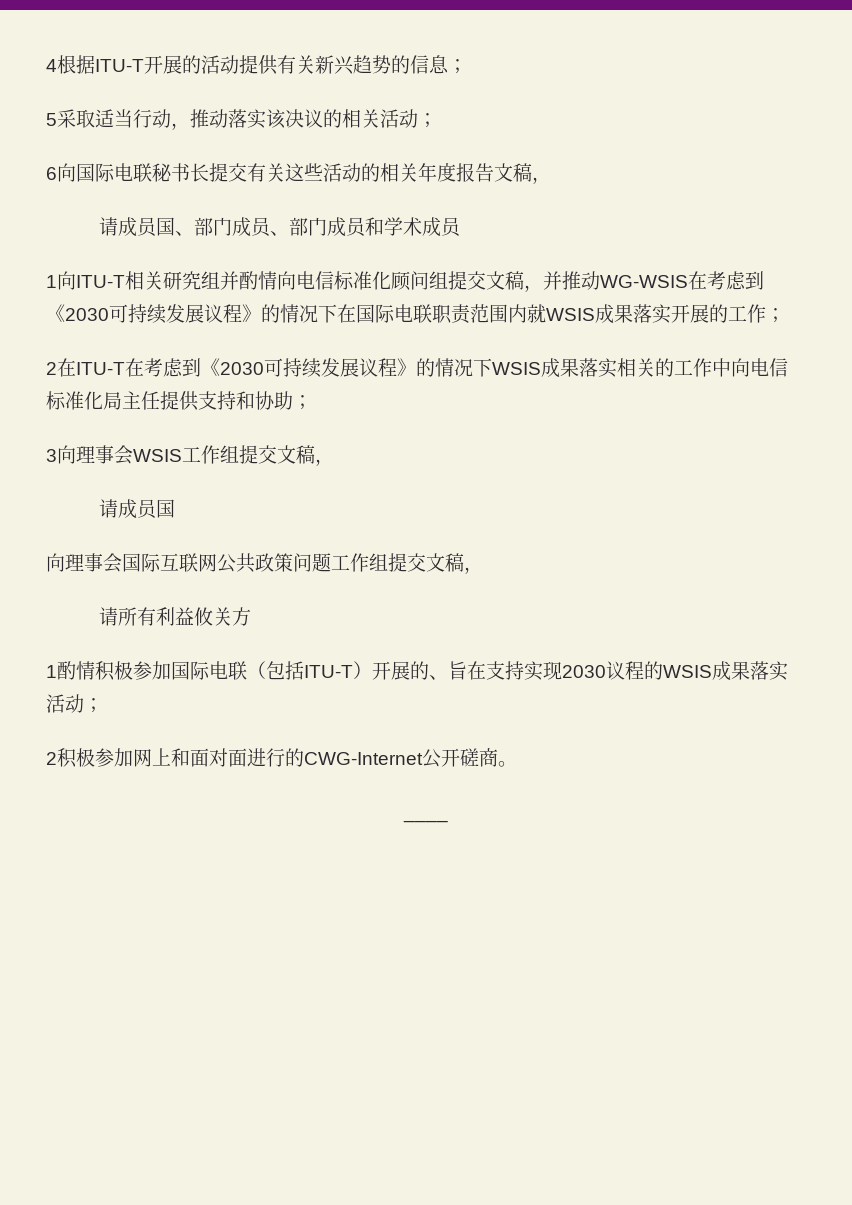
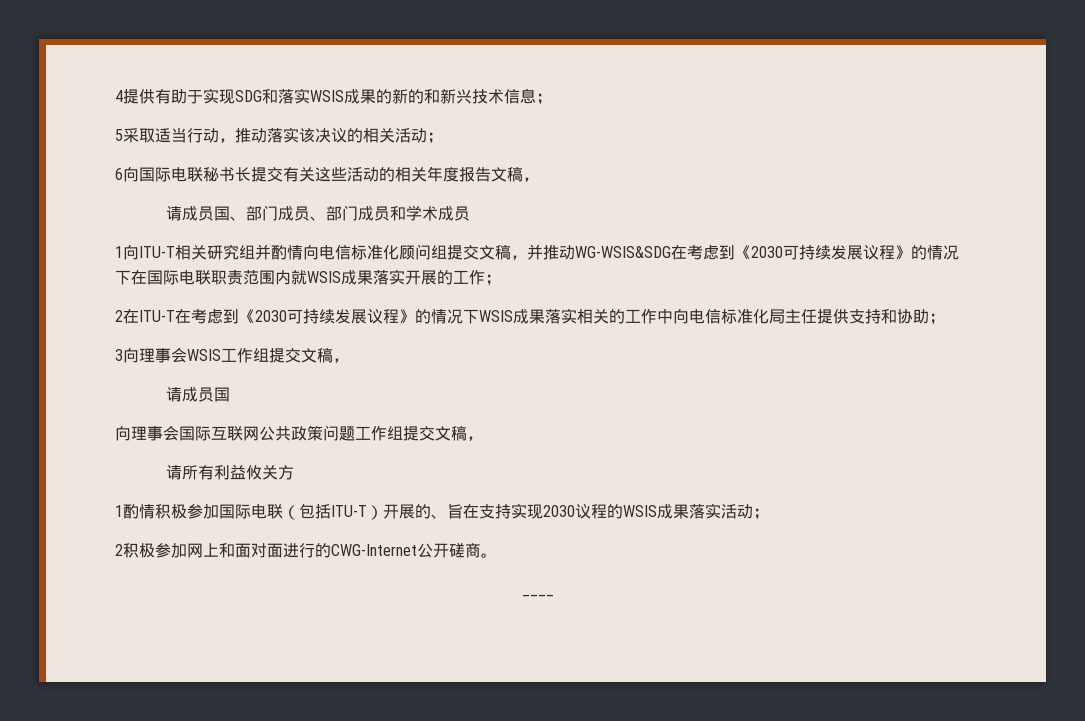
- 4根据ITU-T开展的活动提供有关新兴趋势的信息；
+ 4提供有助于实现SDG和落实WSIS成果的新的和新兴技术信息；
- 1向ITU-T相关研究组并酌情向电信标准化顾问组提交文稿，并推动WG-WSIS在考虑到《2030可持续发展议程》的情况下在国际电联职责范围内就WSIS成果落实开展的工作；
+ 1向ITU-T相关研究组并酌情向电信标准化顾问组提交文稿，并推动WG-WSIS&SDG在考虑到《2030可持续发展议程》的情况下在国际电联职责范围内就WSIS成果落实开展的工作；

